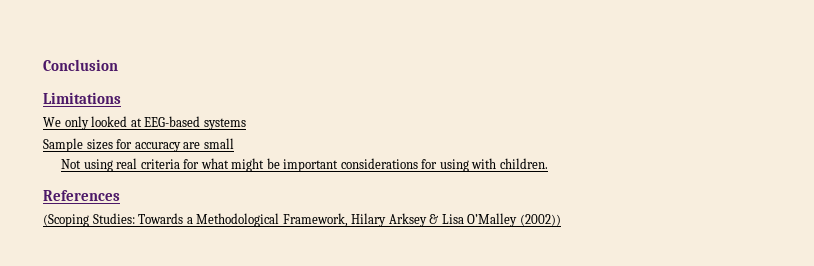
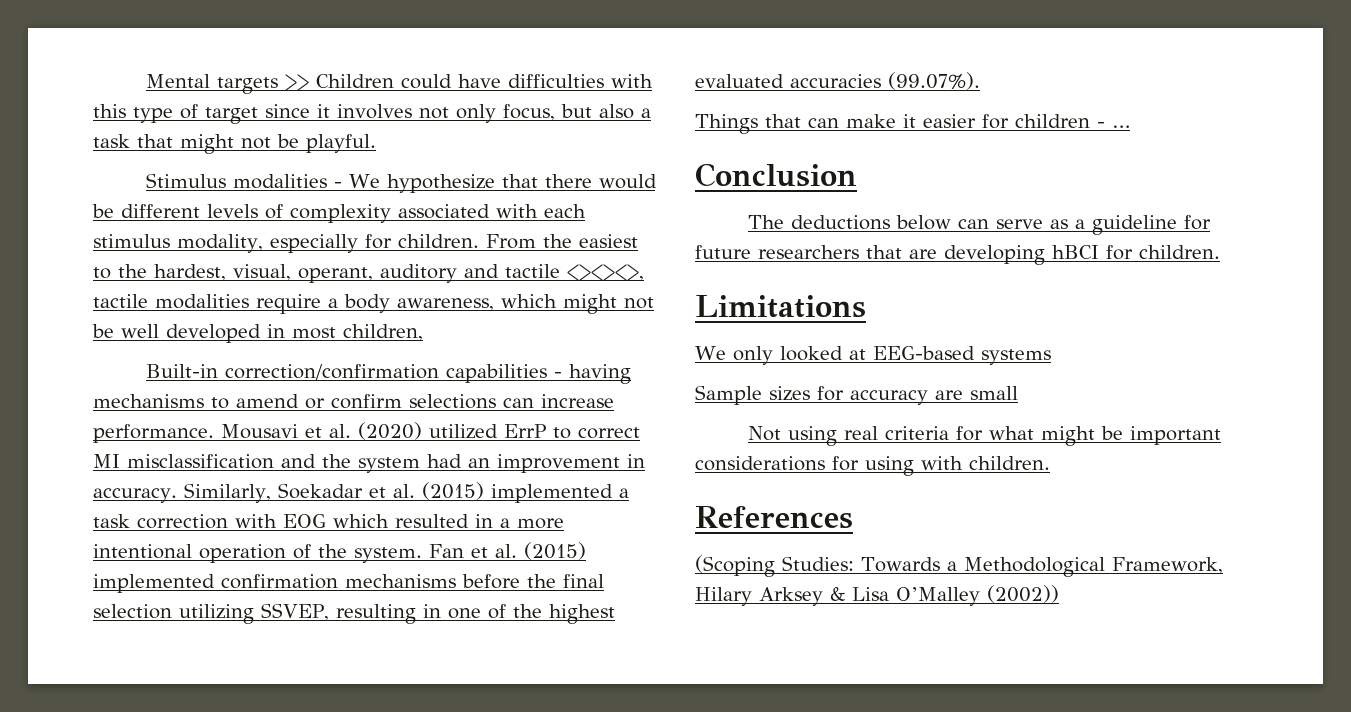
+ Mental targets >> Children could have difficulties with this type of target since it involves not only focus, but also a task that might not be playful.
+ Stimulus modalities - We hypothesize that there would be different levels of complexity associated with each stimulus modality, especially for children. From the easiest to the hardest, visual, operant, auditory and tactile <><><>, tactile modalities require a body awareness, which might not be well developed in most children,
+ Built-in correction/confirmation capabilities - having mechanisms to amend or confirm selections can increase performance. Mousavi et al. (2020) utilized ErrP to correct MI misclassification and the system had an improvement in accuracy. Similarly, Soekadar et al. (2015) implemented a task correction with EOG which resulted in a more intentional operation of the system. Fan et al. (2015) implemented confirmation mechanisms before the final selection utilizing SSVEP, resulting in one of the highest evaluated accuracies (99.07%).
+ Things that can make it easier for children - …
  Conclusion
+ The deductions below can serve as a guideline for future researchers that are developing hBCI for children.

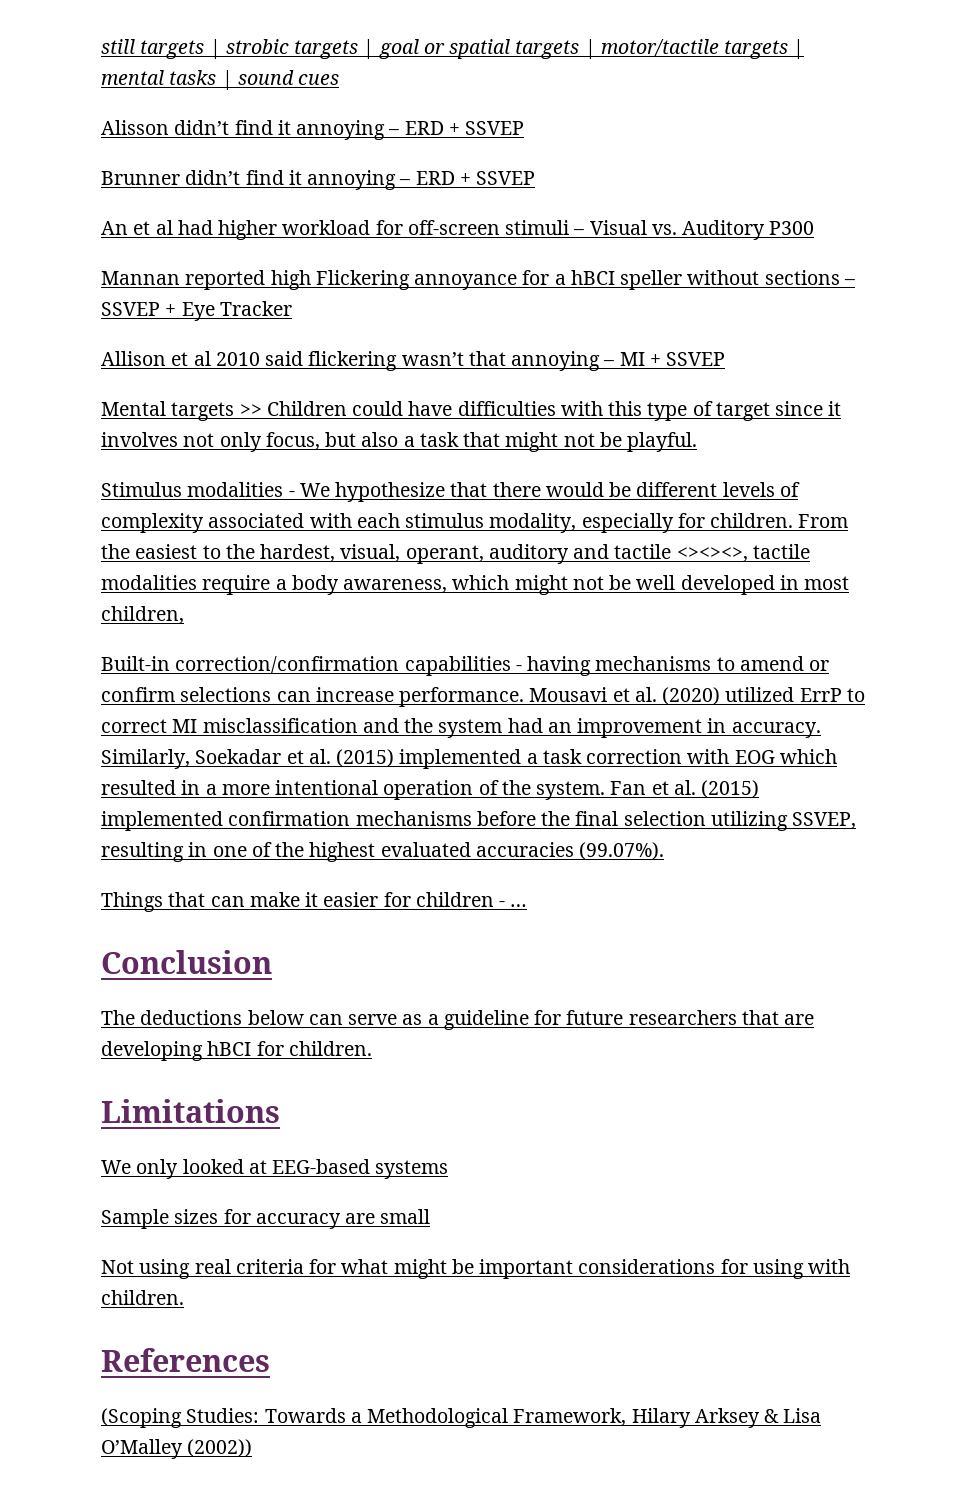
+ still targets | strobic targets | goal or spatial targets | motor/tactile targets | mental tasks | sound cues
+ Alisson didn’t find it annoying – ERD + SSVEP
+ Brunner didn’t find it annoying – ERD + SSVEP
+ An et al had higher workload for off-screen stimuli – Visual vs. Auditory P300
+ Mannan reported high Flickering annoyance for a hBCI speller without sections – SSVEP + Eye Tracker
+ Allison et al 2010 said flickering wasn’t that annoying – MI + SSVEP

